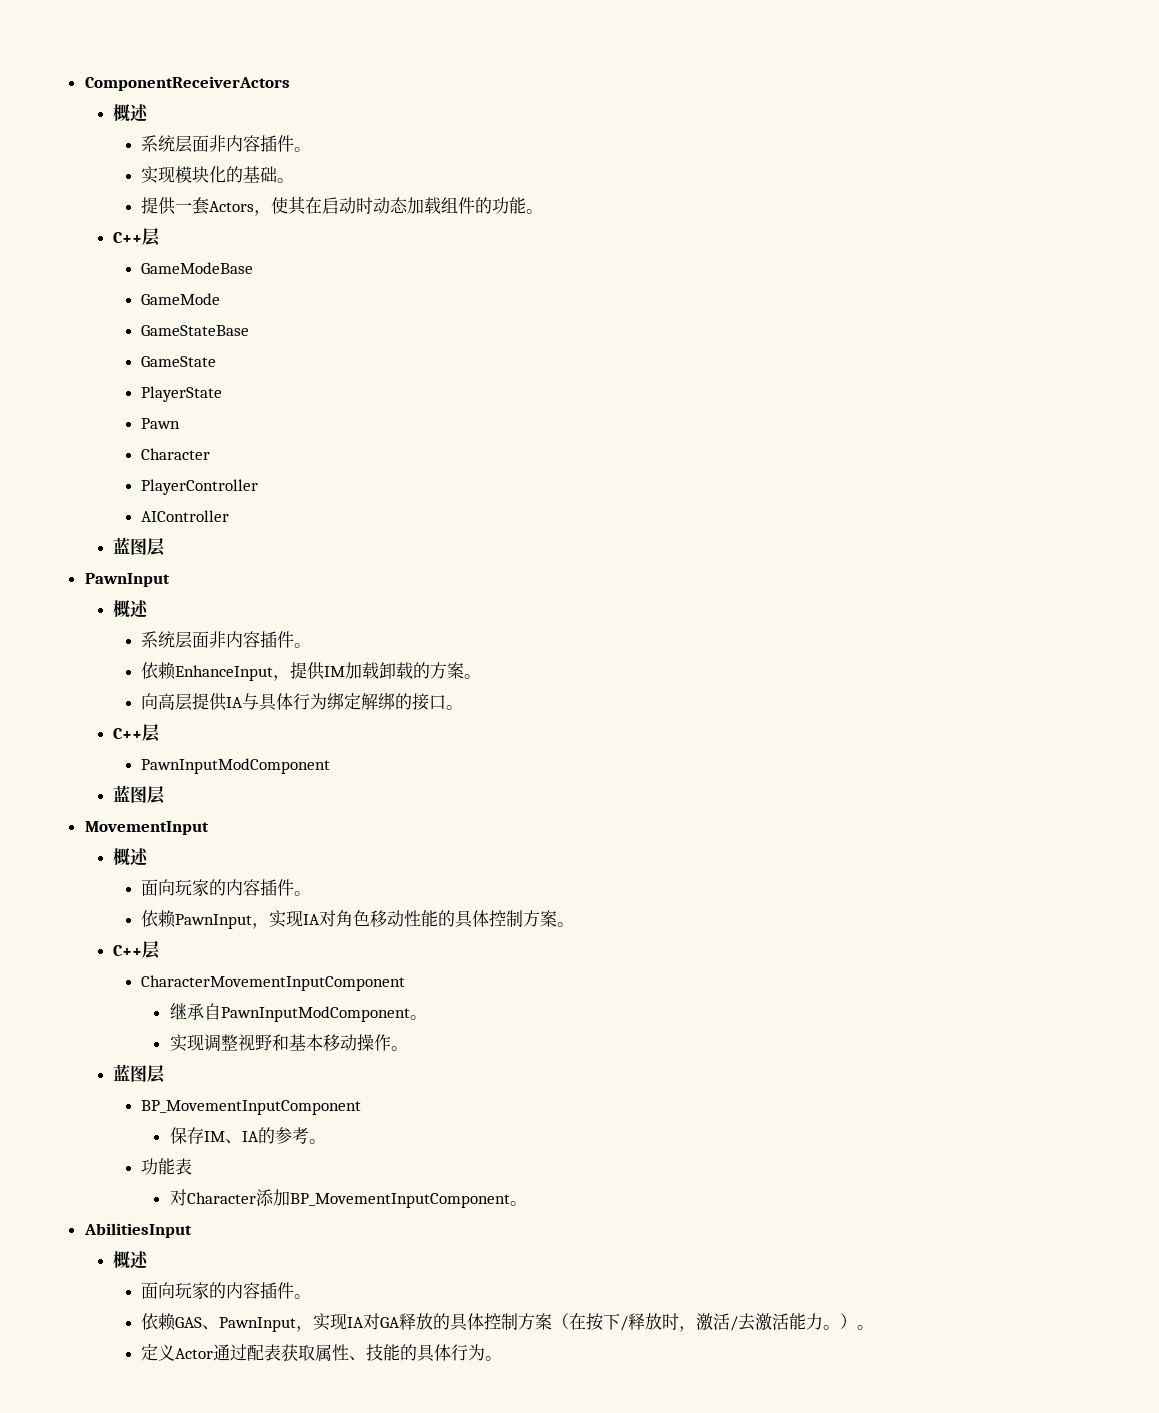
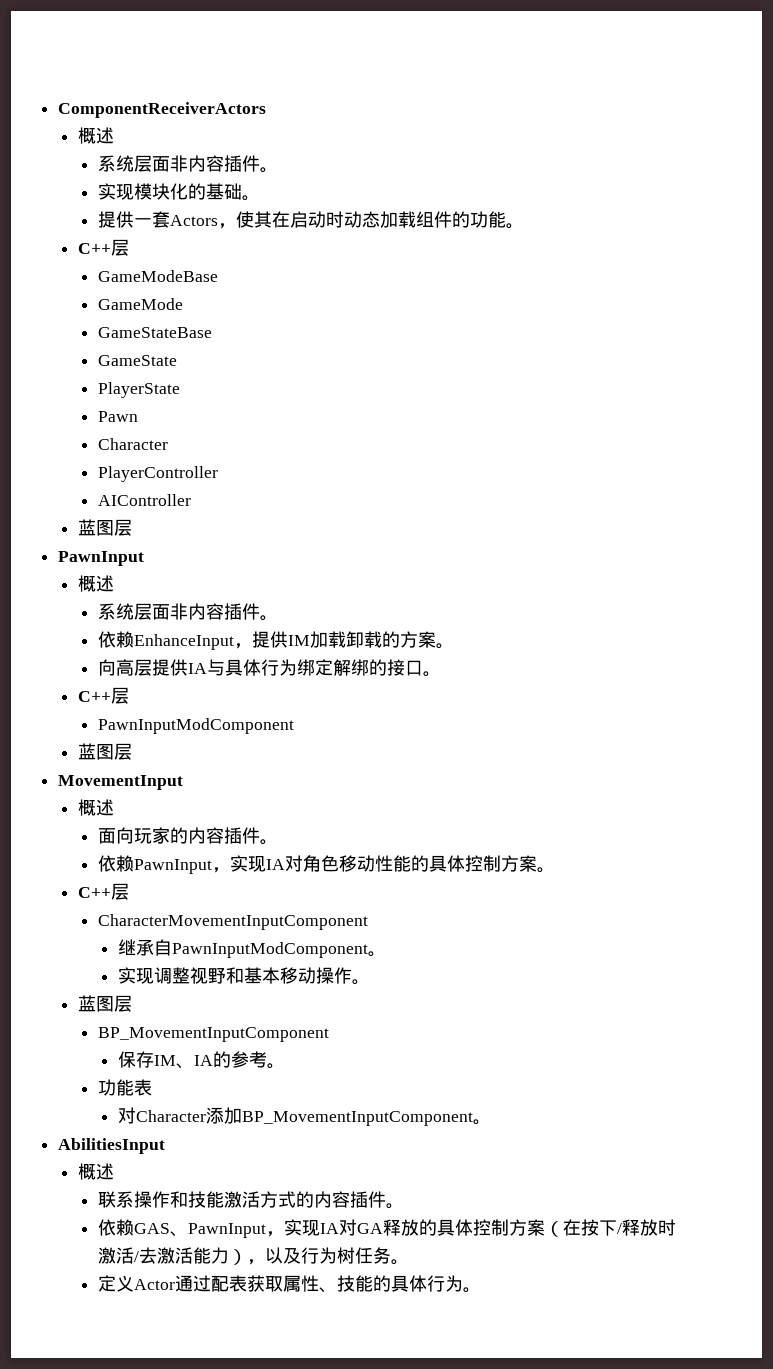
  AbilitiesInput
  概述
- 面向玩家的内容插件。
+ 联系操作和技能激活方式的内容插件。
- 依赖GAS、PawnInput，实现IA对GA释放的具体控制方案（在按下/释放时，激活/去激活能力。）。
+ 依赖GAS、PawnInput，实现IA对GA释放的具体控制方案（在按下/释放时激活/去激活能力），以及行为树任务。

